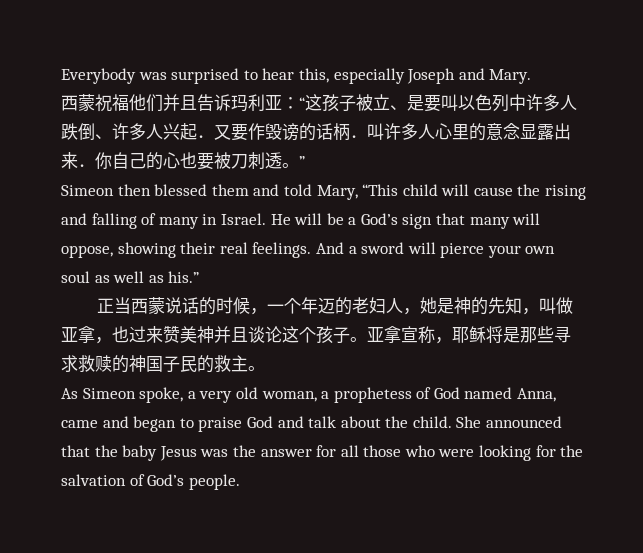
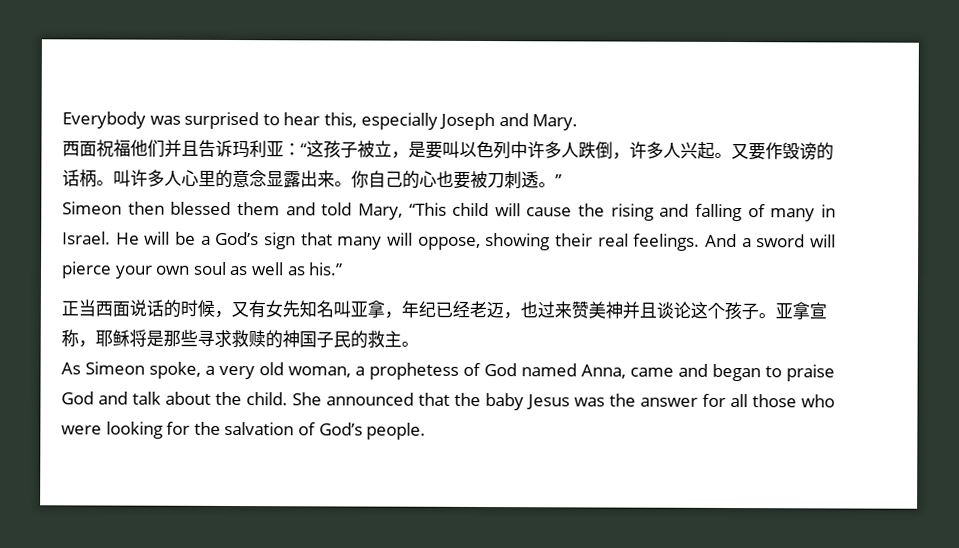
- 西蒙祝福他们并且告诉玛利亚：“这孩子被立、是要叫以色列中许多人跌倒、许多人兴起．又要作毁谤的话柄．叫许多人心里的意念显露出来．你自己的心也要被刀刺透。”
+ 西面祝福他们并且告诉玛利亚：“这孩子被立，是要叫以色列中许多人跌倒，许多人兴起。又要作毁谤的话柄。叫许多人心里的意念显露出来。你自己的心也要被刀刺透。”
- 正当西蒙说话的时候，一个年迈的老妇人，她是神的先知，叫做亚拿，也过来赞美神并且谈论这个孩子。
+ 正当西面说话的时候，又有女先知名叫亚拿，年纪已经老迈，也过来赞美神并且谈论这个孩子。

